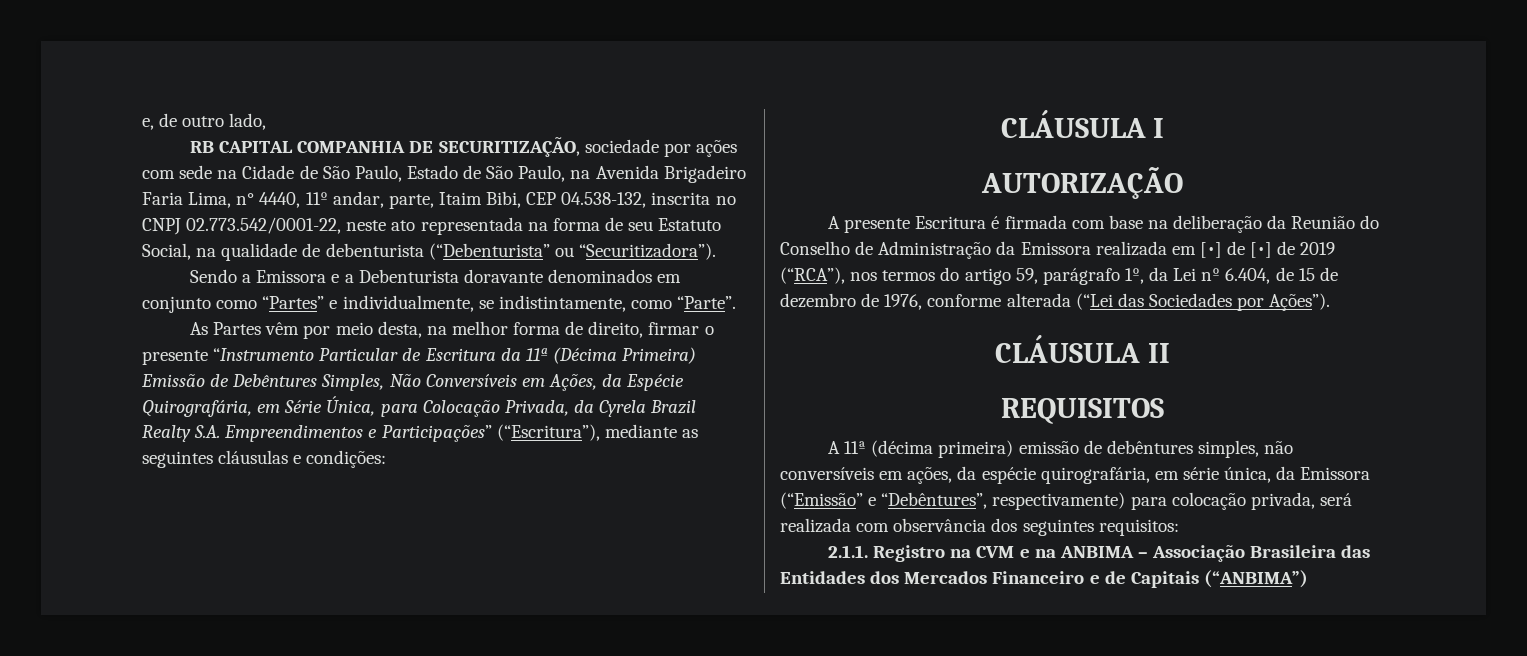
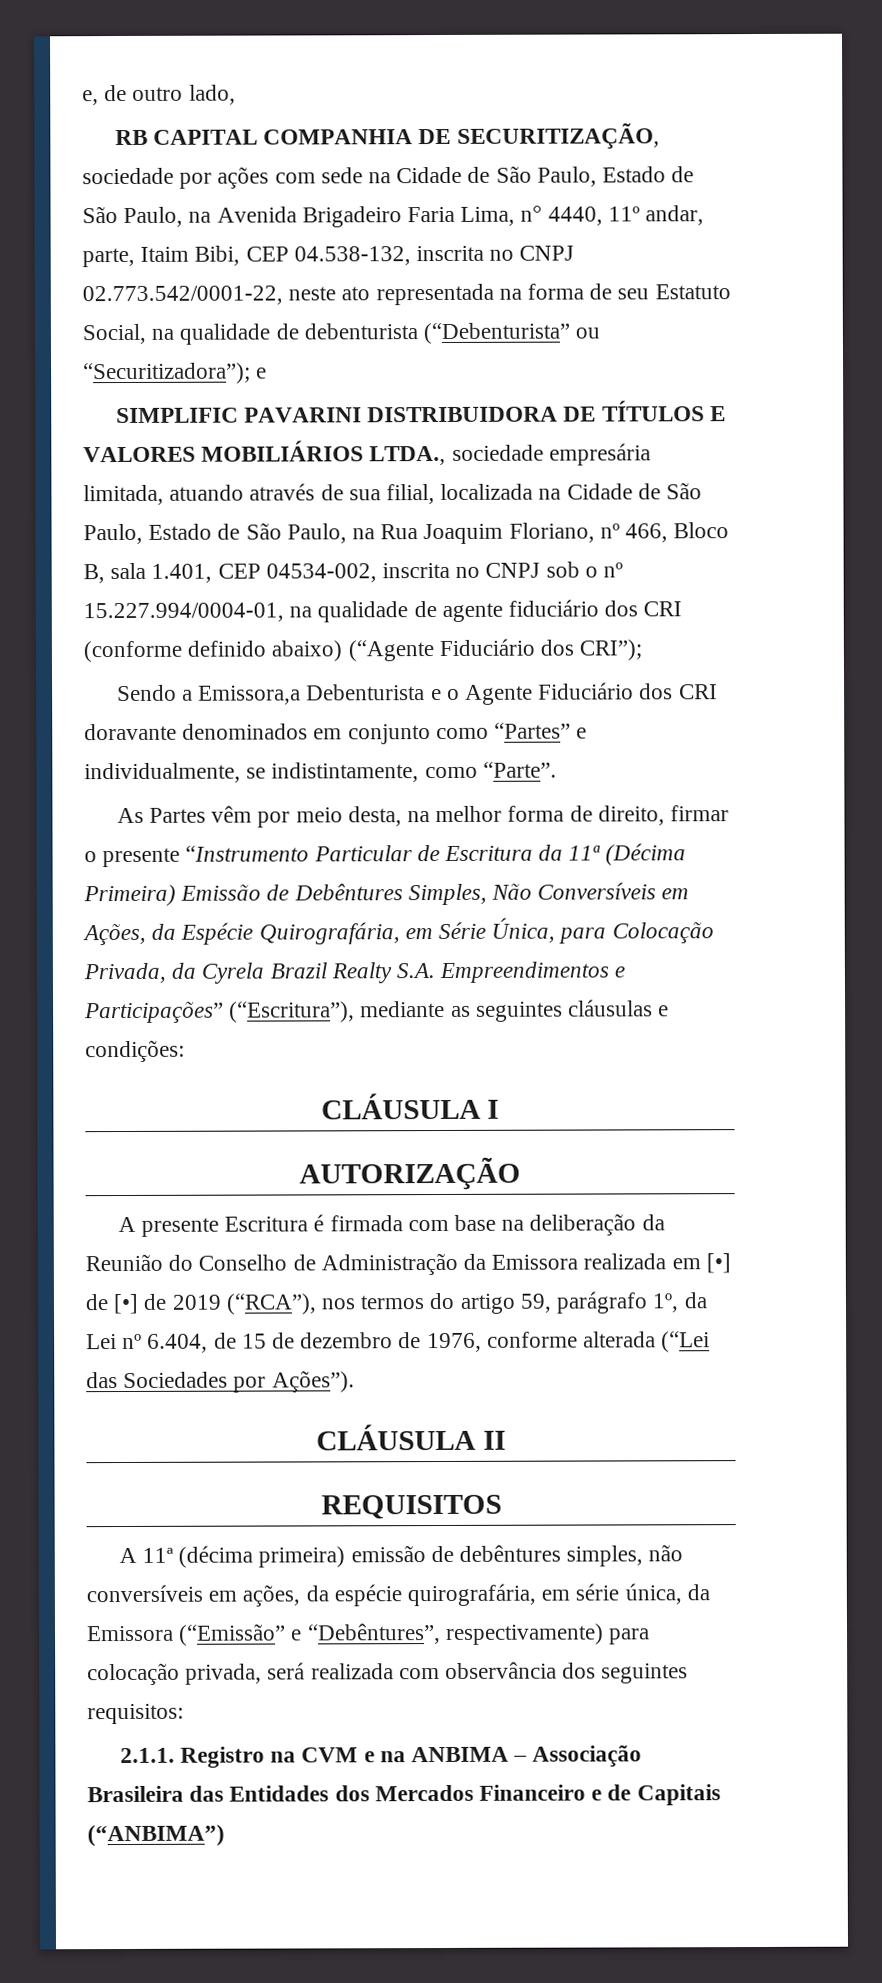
- RB CAPITAL COMPANHIA DE SECURITIZAÇÃO, sociedade por ações com sede na Cidade de São Paulo, Estado de São Paulo, na Avenida Brigadeiro Faria Lima, n° 4440, 11º andar, parte, Itaim Bibi, CEP 04.538-132, inscrita no CNPJ 02.773.542/0001-22, neste ato representada na forma de seu Estatuto Social, na qualidade de debenturista (“Debenturista” ou “Securitizadora”).
- Sendo a Emissora e a Debenturista doravante denominados em conjunto como “Partes” e individualmente, se indistintamente, como “Parte”.
+ RB CAPITAL COMPANHIA DE SECURITIZAÇÃO, sociedade por ações com sede na Cidade de São Paulo, Estado de São Paulo, na Avenida Brigadeiro Faria Lima, n° 4440, 11º andar, parte, Itaim Bibi, CEP 04.538-132, inscrita no CNPJ 02.773.542/0001-22, neste ato representada na forma de seu Estatuto Social, na qualidade de debenturista (“Debenturista” ou “Securitizadora”); e
+ SIMPLIFIC PAVARINI DISTRIBUIDORA DE TÍTULOS E VALORES MOBILIÁRIOS LTDA., sociedade empresária limitada, atuando através de sua filial, localizada na Cidade de São Paulo, Estado de São Paulo, na Rua Joaquim Floriano, nº 466, Bloco B, sala 1.401, CEP 04534-002, inscrita no CNPJ sob o nº 15.227.994/0004-01, na qualidade de agente fiduciário dos CRI (conforme definido abaixo) (“Agente Fiduciário dos CRI”);
+ Sendo a Emissora,a Debenturista e o Agente Fiduciário dos CRI doravante denominados em conjunto como “Partes” e individualmente, se indistintamente, como “Parte”.

